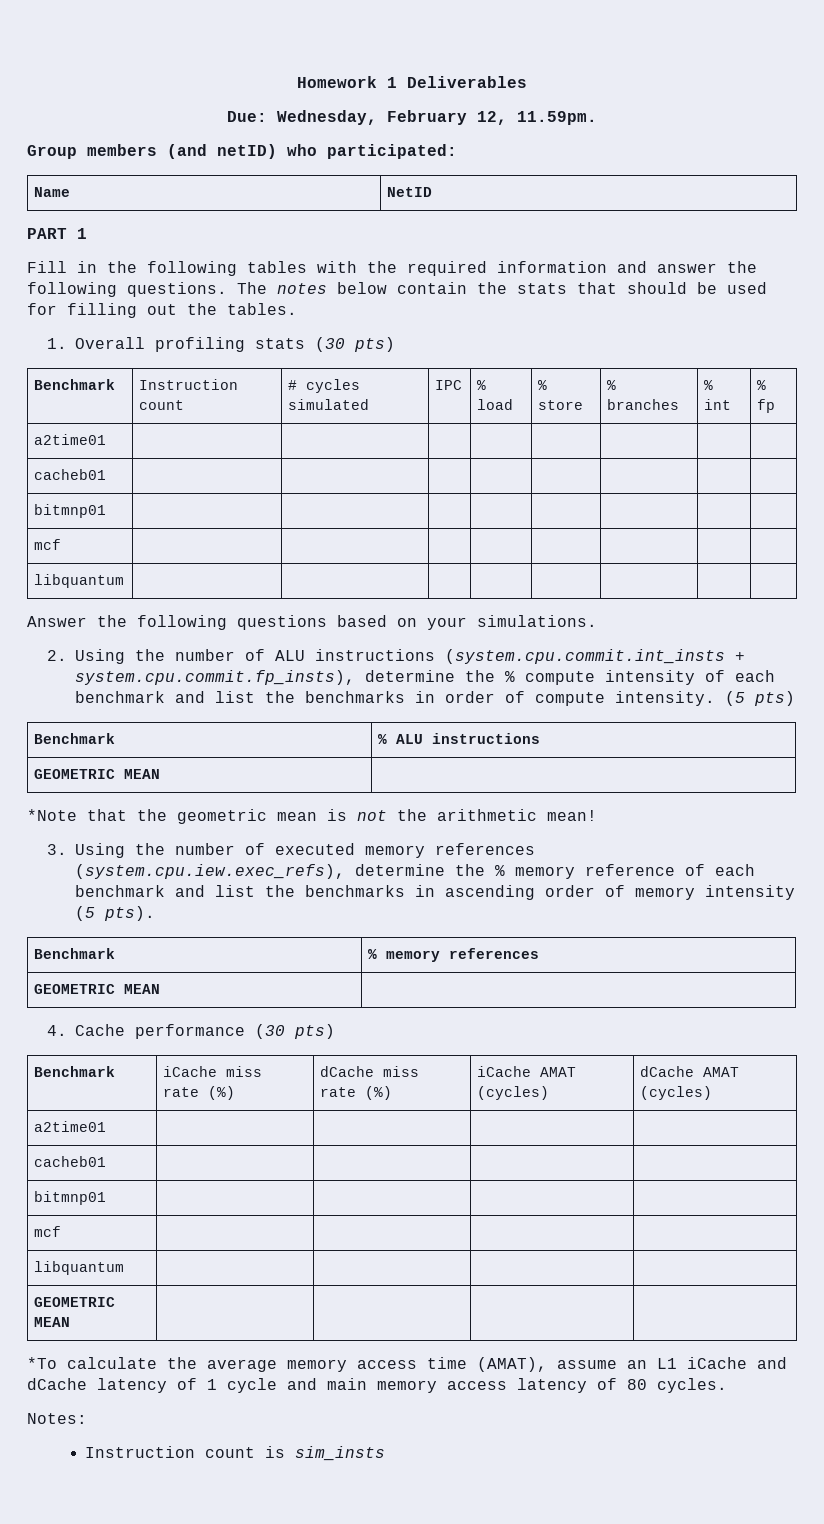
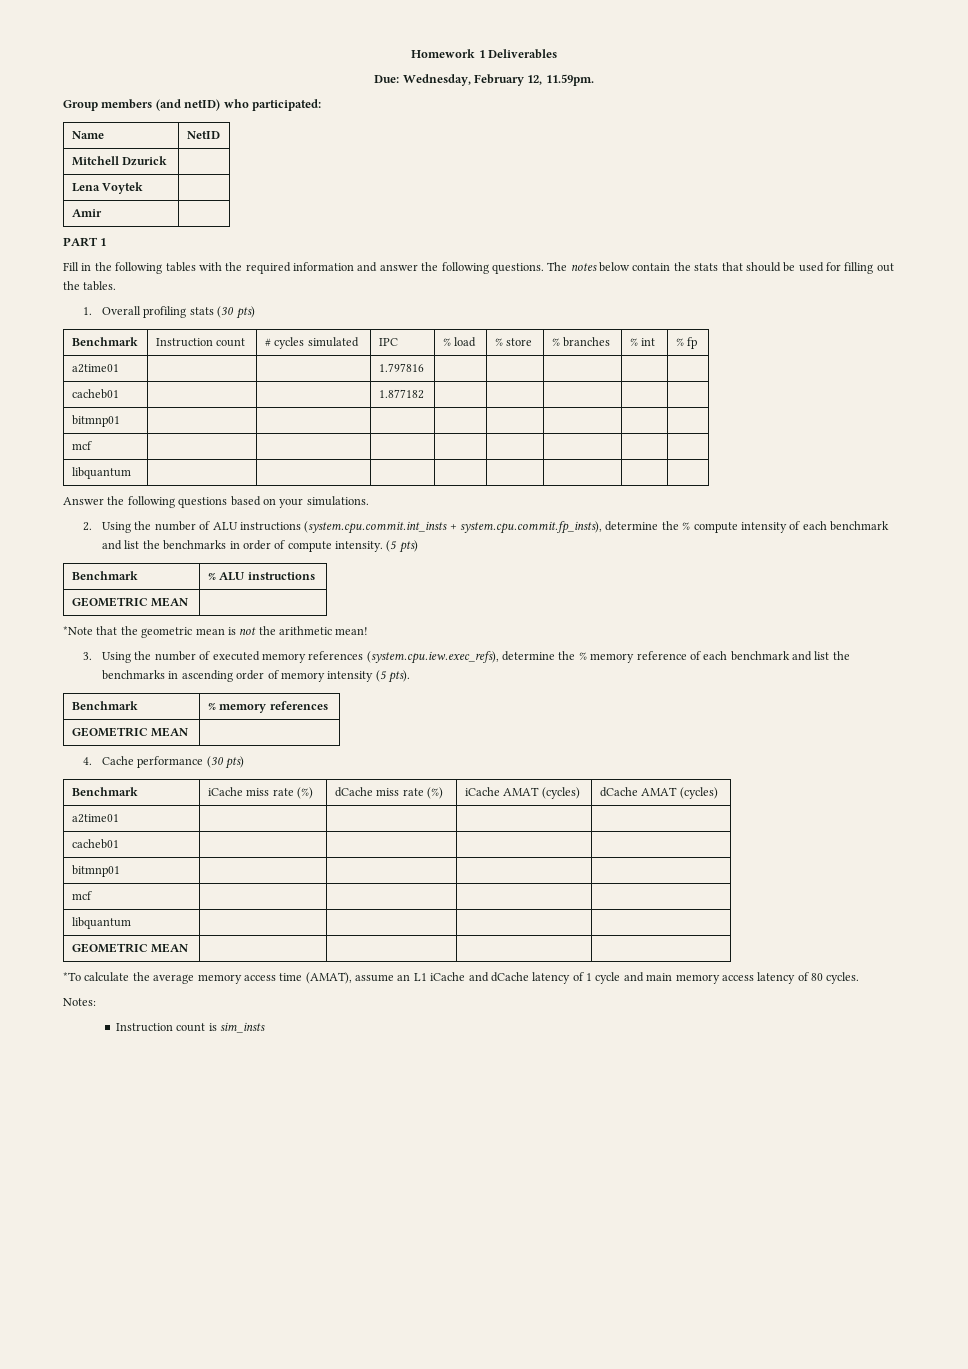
+ Mitchell Dzurick |
+ Lena Voytek |
+ Amir |
- a2time01 | | | | | | | |
- cacheb01 | | | | | | | |
+ a2time01 | | | 1.797816 | | | | |
+ cacheb01 | | | 1.877182 | | | | |

